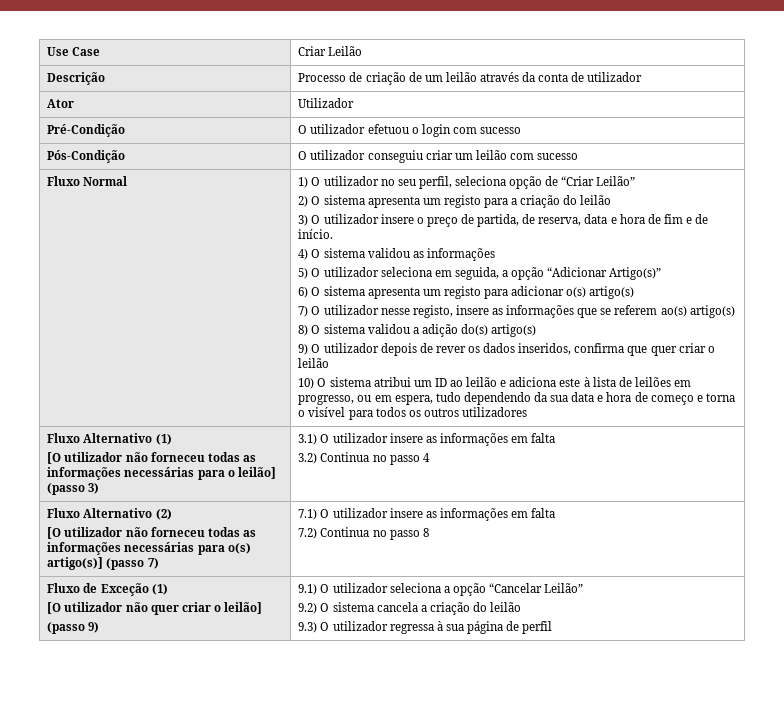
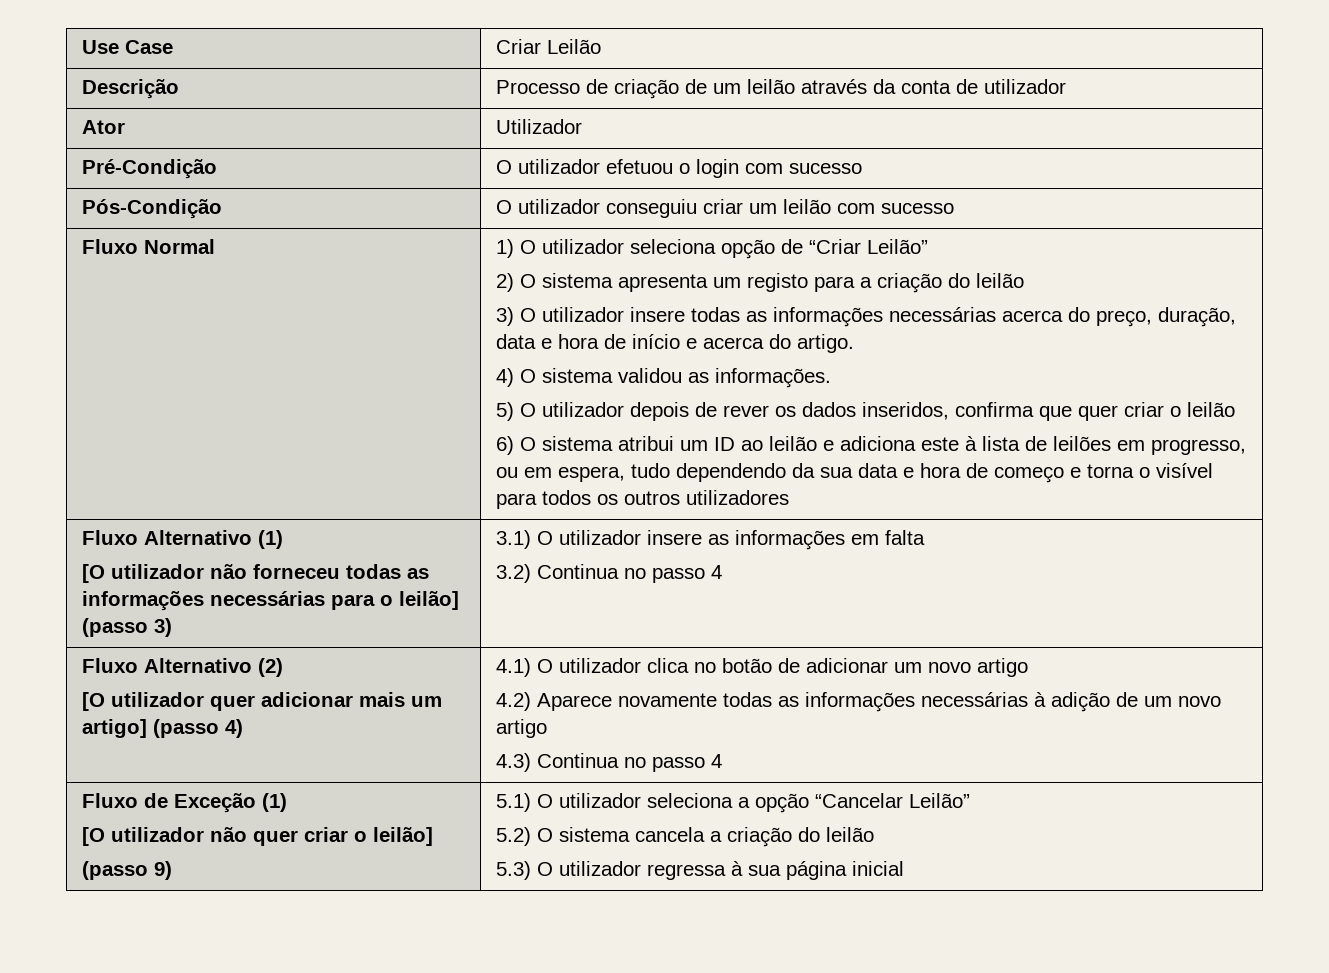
- 1) O utilizador no seu perfil, seleciona opção de “Criar Leilão”
+ 1) O utilizador seleciona opção de “Criar Leilão”
- 3) O utilizador insere o preço de partida, de reserva, data e hora de fim e de início.
+ 3) O utilizador insere todas as informações necessárias acerca do preço, duração, data e hora de início e acerca do artigo.
- 4) O sistema validou as informações
+ 4) O sistema validou as informações.
- 5) O utilizador seleciona em seguida, a opção “Adicionar Artigo(s)”
- 6) O sistema apresenta um registo para adicionar o(s) artigo(s)
- 7) O utilizador nesse registo, insere as informações que se referem ao(s) artigo(s)
- 8) O sistema validou a adição do(s) artigo(s)
- 9) O utilizador depois de rever os dados inseridos, confirma que quer criar o leilão
+ 5) O utilizador depois de rever os dados inseridos, confirma que quer criar o leilão
- 10) O sistema atribui um ID ao leilão e adiciona este à lista de leilões em progresso, ou em espera, tudo dependendo da sua data e hora de começo e torna o visível para todos os outros utilizadores
+ 6) O sistema atribui um ID ao leilão e adiciona este à lista de leilões em progresso, ou em espera, tudo dependendo da sua data e hora de começo e torna o visível para todos os outros utilizadores
- [O utilizador não forneceu todas as informações necessárias para o(s) artigo(s)] (passo 7) | 7.1) O utilizador insere as informações em falta
- 7.2) Continua no passo 8
+ [O utilizador quer adicionar mais um artigo] (passo 4) | 4.1) O utilizador clica no botão de adicionar um novo artigo
+ 4.2) Aparece novamente todas as informações necessárias à adição de um novo artigo
+ 4.3) Continua no passo 4
  Fluxo de Exceção (1)
  [O utilizador não quer criar o leilão]
- (passo 9) | 9.1) O utilizador seleciona a opção “Cancelar Leilão”
- 9.2) O sistema cancela a criação do leilão
- 9.3) O utilizador regressa à sua página de perfil
+ (passo 9) | 5.1) O utilizador seleciona a opção “Cancelar Leilão”
+ 5.2) O sistema cancela a criação do leilão
+ 5.3) O utilizador regressa à sua página inicial

